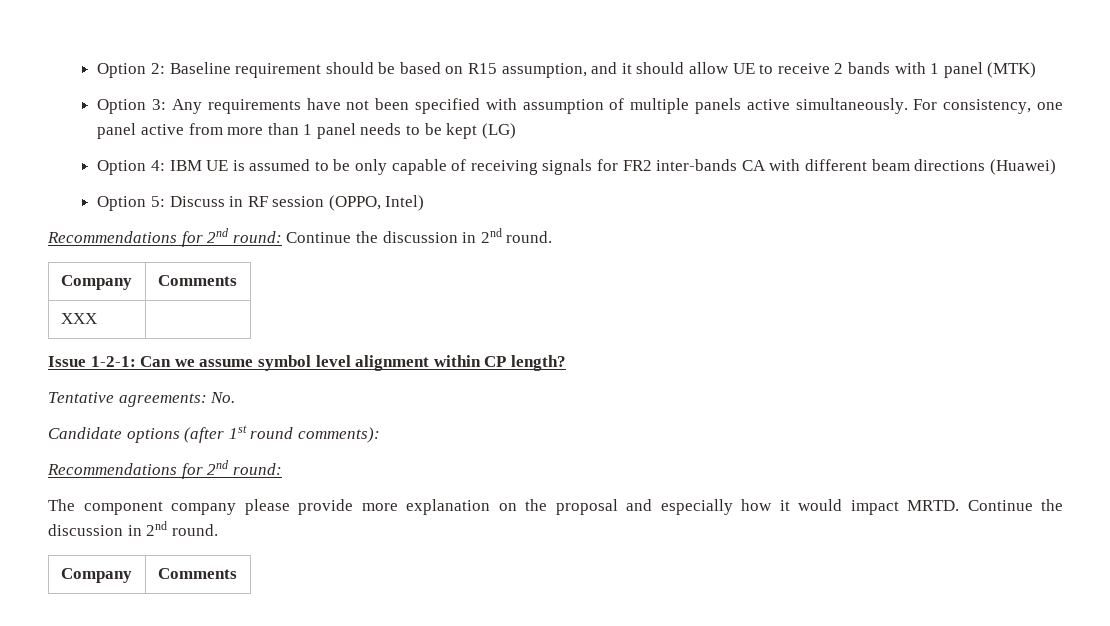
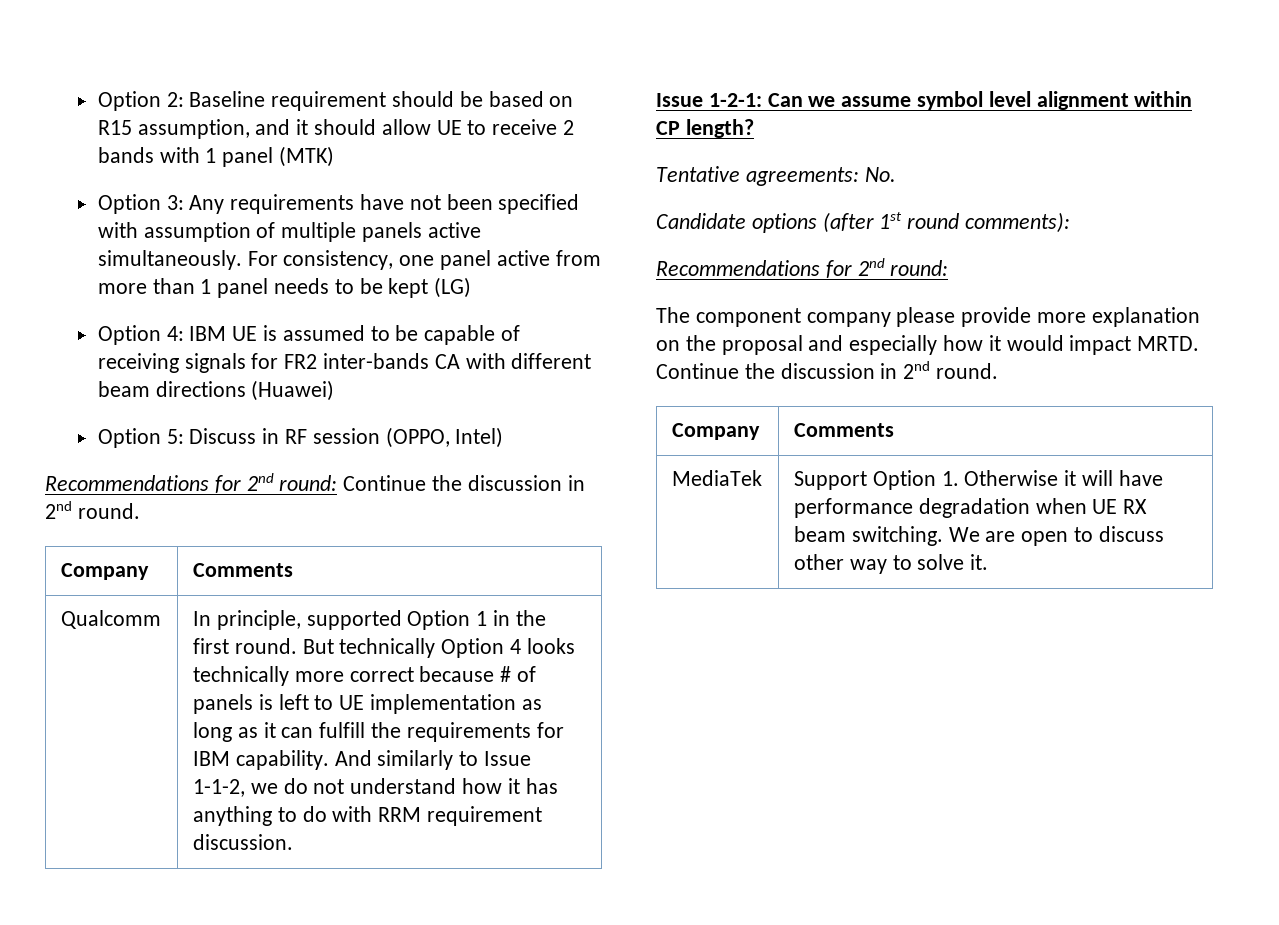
- Option 4: IBM UE is assumed to be only capable of receiving signals for FR2 inter-bands CA with different beam directions (Huawei)
+ Option 4: IBM UE is assumed to be capable of receiving signals for FR2 inter-bands CA with different beam directions (Huawei)
- XXX
+ Qualcomm | In principle, supported Option 1 in the first round. But technically Option 4 looks technically more correct because # of panels is left to UE implementation as long as it can fulfill the requirements for IBM capability. And similarly to Issue 1-1-2, we do not understand how it has anything to do with RRM requirement discussion.
+ MediaTek | Support Option 1. Otherwise it will have performance degradation when UE RX beam switching. We are open to discuss other way to solve it.

